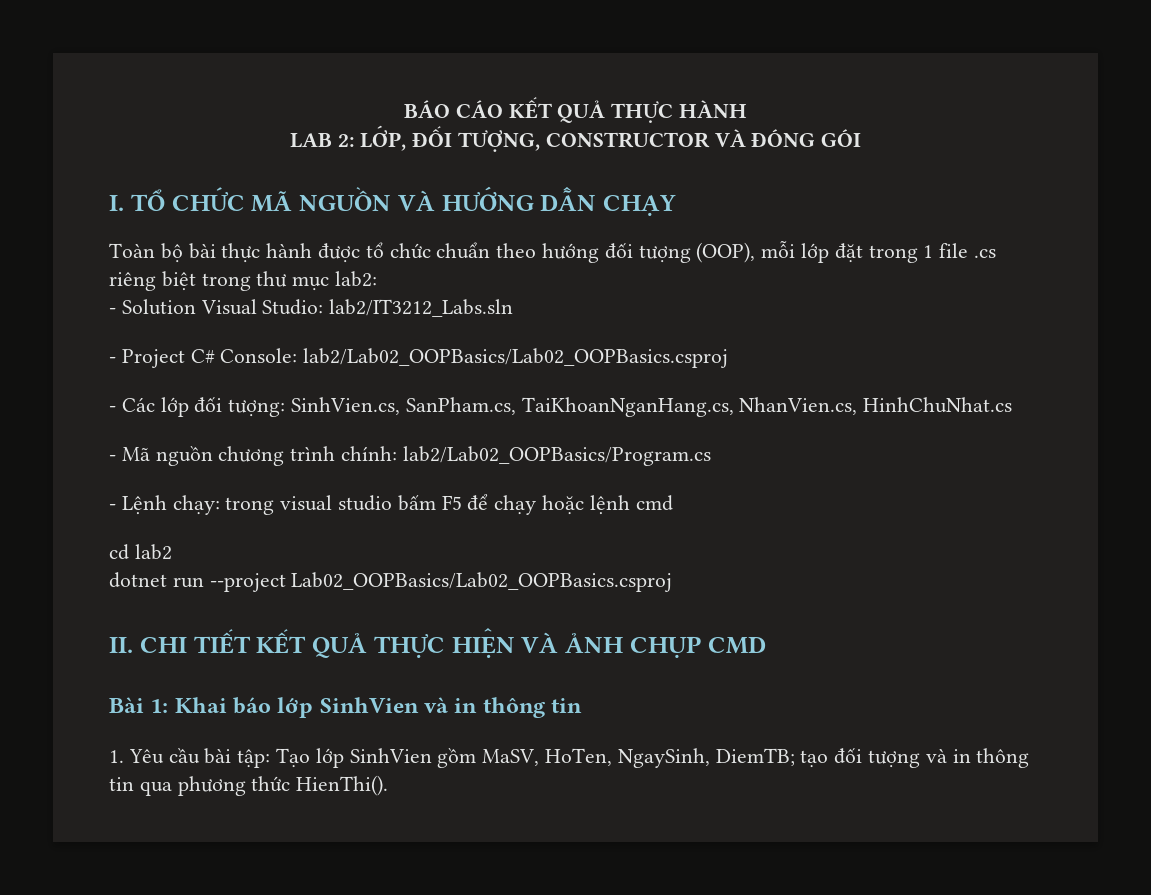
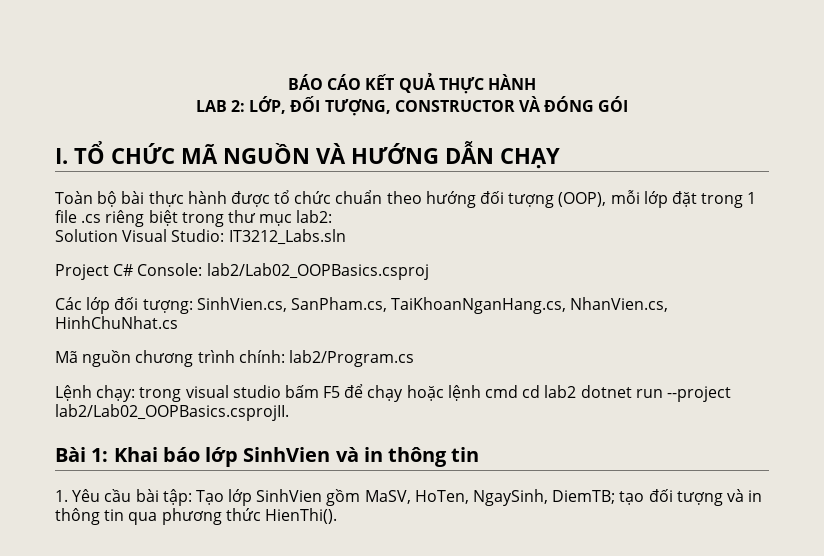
- - Solution Visual Studio: lab2/IT3212_Labs.sln
- - Project C# Console: lab2/Lab02_OOPBasics/Lab02_OOPBasics.csproj
- - Các lớp đối tượng: SinhVien.cs, SanPham.cs, TaiKhoanNganHang.cs, NhanVien.cs, HinhChuNhat.cs
+ Solution Visual Studio: IT3212_Labs.sln
+ Project C# Console: lab2/Lab02_OOPBasics.csproj
+ Các lớp đối tượng: SinhVien.cs, SanPham.cs, TaiKhoanNganHang.cs, NhanVien.cs, HinhChuNhat.cs
- - Mã nguồn chương trình chính: lab2/Lab02_OOPBasics/Program.cs
- - Lệnh chạy: trong visual studio bấm F5 để chạy hoặc lệnh cmd
- cd lab2
- dotnet run --project Lab02_OOPBasics/Lab02_OOPBasics.csproj
- II. CHI TIẾT KẾT QUẢ THỰC HIỆN VÀ ẢNH CHỤP CMD
+ Mã nguồn chương trình chính: lab2/Program.cs
+ Lệnh chạy: trong visual studio bấm F5 để chạy hoặc lệnh cmd cd lab2 dotnet run --project lab2/Lab02_OOPBasics.csprojII.

